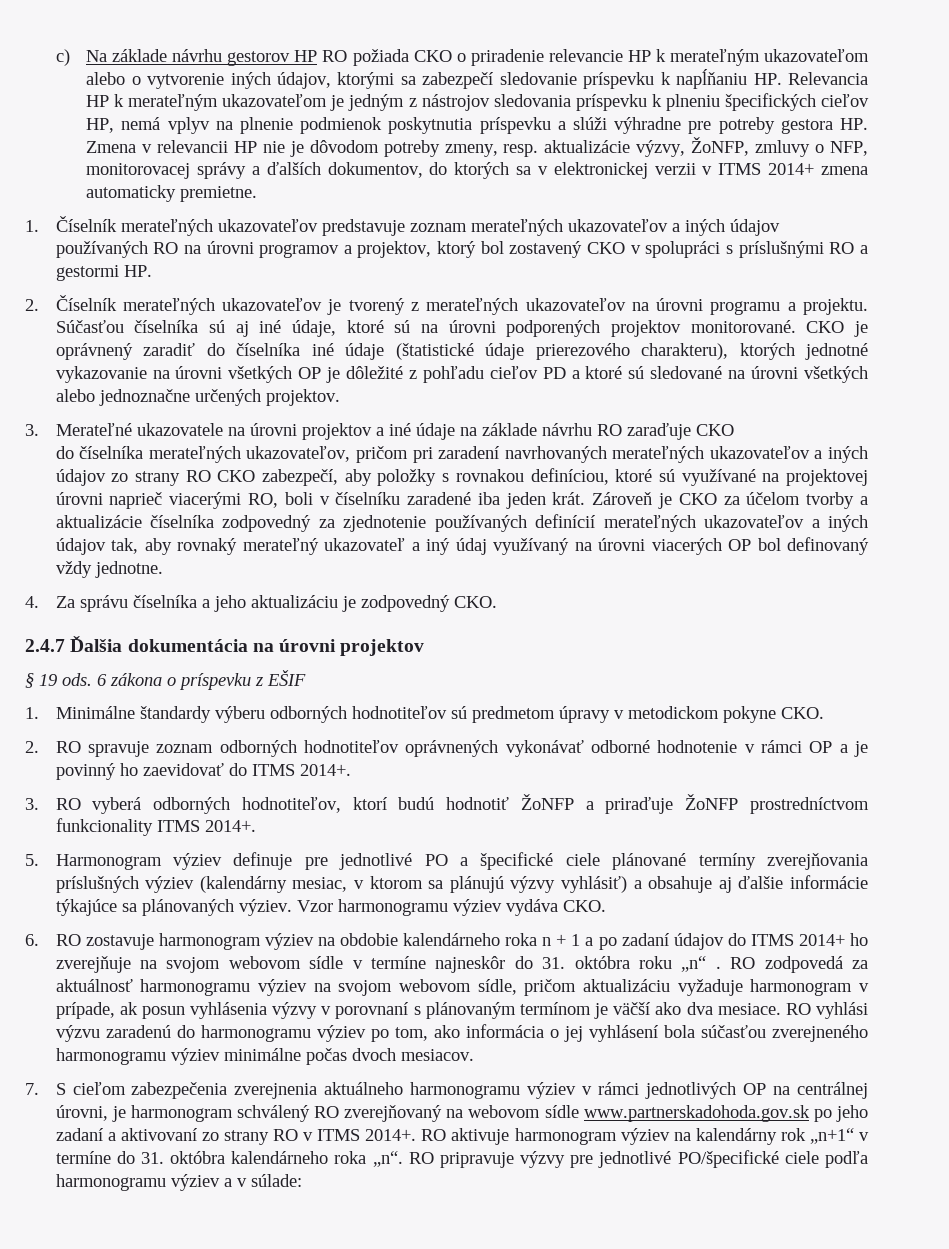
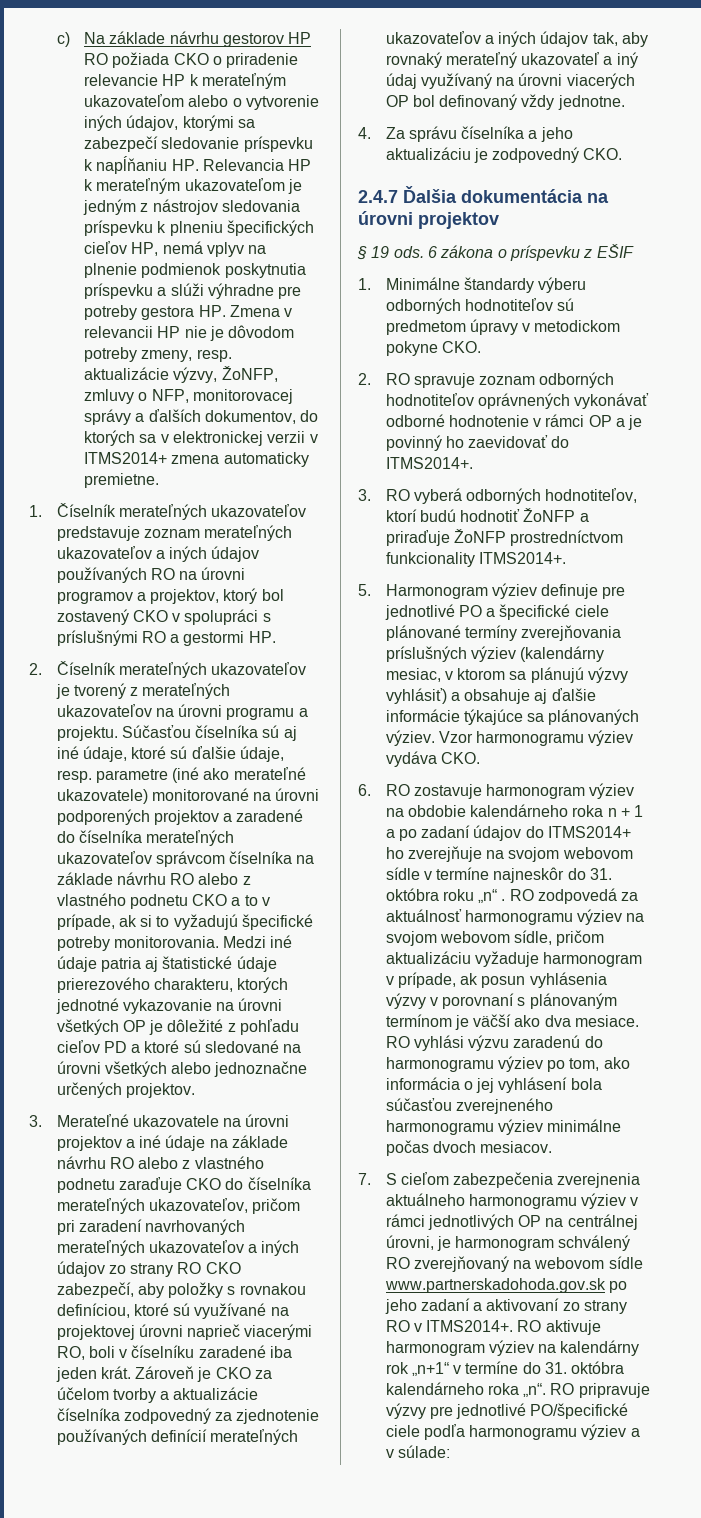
- c) Na základe návrhu gestorov HP RO požiada CKO o priradenie relevancie HP k merateľným ukazovateľom alebo o vytvorenie iných údajov, ktorými sa zabezpečí sledovanie príspevku k napĺňaniu HP. Relevancia HP k merateľným ukazovateľom je jedným z nástrojov sledovania príspevku k plneniu špecifických cieľov HP, nemá vplyv na plnenie podmienok poskytnutia príspevku a slúži výhradne pre potreby gestora HP. Zmena v relevancii HP nie je dôvodom potreby zmeny, resp. aktualizácie výzvy, ŽoNFP, zmluvy o NFP, monitorovacej správy a ďalších dokumentov, do ktorých sa v elektronickej verzii v ITMS 2014+ zmena automaticky premietne.
+ c) Na základe návrhu gestorov HP RO požiada CKO o priradenie relevancie HP k merateľným ukazovateľom alebo o vytvorenie iných údajov, ktorými sa zabezpečí sledovanie príspevku k napĺňaniu HP. Relevancia HP k merateľným ukazovateľom je jedným z nástrojov sledovania príspevku k plneniu špecifických cieľov HP, nemá vplyv na plnenie podmienok poskytnutia príspevku a slúži výhradne pre potreby gestora HP. Zmena v relevancii HP nie je dôvodom potreby zmeny, resp. aktualizácie výzvy, ŽoNFP, zmluvy o NFP, monitorovacej správy a ďalších dokumentov, do ktorých sa v elektronickej verzii v ITMS2014+ zmena automaticky premietne.
- Súčasťou číselníka sú aj iné údaje, ktoré sú na úrovni podporených projektov monitorované. CKO je oprávnený zaradiť do číselníka iné údaje (štatistické údaje prierezového charakteru), ktorých jednotné vykazovanie na úrovni všetkých OP je dôležité z pohľadu cieľov PD a ktoré sú sledované na úrovni všetkých alebo jednoznačne určených projektov.
+ Súčasťou číselníka sú aj iné údaje, ktoré sú ďalšie údaje, resp. parametre (iné ako merateľné ukazovatele) monitorované na úrovni podporených projektov a zaradené do číselníka merateľných ukazovateľov správcom číselníka na základe návrhu RO alebo z vlastného podnetu CKO a to v prípade, ak si to vyžadujú špecifické potreby monitorovania. Medzi iné údaje patria aj štatistické údaje prierezového charakteru, ktorých jednotné vykazovanie na úrovni všetkých OP je dôležité z pohľadu cieľov PD a ktoré sú sledované na úrovni všetkých alebo jednoznačne určených projektov.
- 3. Merateľné ukazovatele na úrovni projektov a iné údaje na základe návrhu RO zaraďuje CKO
- do číselníka merateľných ukazovateľov, pričom pri zaradení navrhovaných merateľných ukazovateľov a iných údajov zo strany RO CKO zabezpečí, aby položky s rovnakou definíciou, ktoré sú využívané na projektovej úrovni naprieč viacerými RO, boli v číselníku zaradené iba jeden krát.
+ 3. Merateľné ukazovatele na úrovni projektov a iné údaje na základe návrhu RO alebo z vlastného podnetu zaraďuje CKO do číselníka merateľných ukazovateľov, pričom pri zaradení navrhovaných merateľných ukazovateľov a iných údajov zo strany RO CKO zabezpečí, aby položky s rovnakou definíciou, ktoré sú využívané na projektovej úrovni naprieč viacerými RO, boli v číselníku zaradené iba jeden krát.
- 2. RO spravuje zoznam odborných hodnotiteľov oprávnených vykonávať odborné hodnotenie v rámci OP a je povinný ho zaevidovať do ITMS 2014+.
+ 2. RO spravuje zoznam odborných hodnotiteľov oprávnených vykonávať odborné hodnotenie v rámci OP a je povinný ho zaevidovať do ITMS2014+.
- 3. RO vyberá odborných hodnotiteľov, ktorí budú hodnotiť ŽoNFP a priraďuje ŽoNFP prostredníctvom funkcionality ITMS 2014+.
+ 3. RO vyberá odborných hodnotiteľov, ktorí budú hodnotiť ŽoNFP a priraďuje ŽoNFP prostredníctvom funkcionality ITMS2014+.
- 6. RO zostavuje harmonogram výziev na obdobie kalendárneho roka n + 1 a po zadaní údajov do ITMS 2014+ ho zverejňuje na svojom webovom sídle v termíne najneskôr do 31. októbra roku „n“ .
+ 6. RO zostavuje harmonogram výziev na obdobie kalendárneho roka n + 1 a po zadaní údajov do ITMS2014+ ho zverejňuje na svojom webovom sídle v termíne najneskôr do 31. októbra roku „n“ .
- 7. S cieľom zabezpečenia zverejnenia aktuálneho harmonogramu výziev v rámci jednotlivých OP na centrálnej úrovni, je harmonogram schválený RO zverejňovaný na webovom sídle www.partnerskadohoda.gov.sk po jeho zadaní a aktivovaní zo strany RO v ITMS 2014+.
+ 7. S cieľom zabezpečenia zverejnenia aktuálneho harmonogramu výziev v rámci jednotlivých OP na centrálnej úrovni, je harmonogram schválený RO zverejňovaný na webovom sídle www.partnerskadohoda.gov.sk po jeho zadaní a aktivovaní zo strany RO v ITMS2014+.

